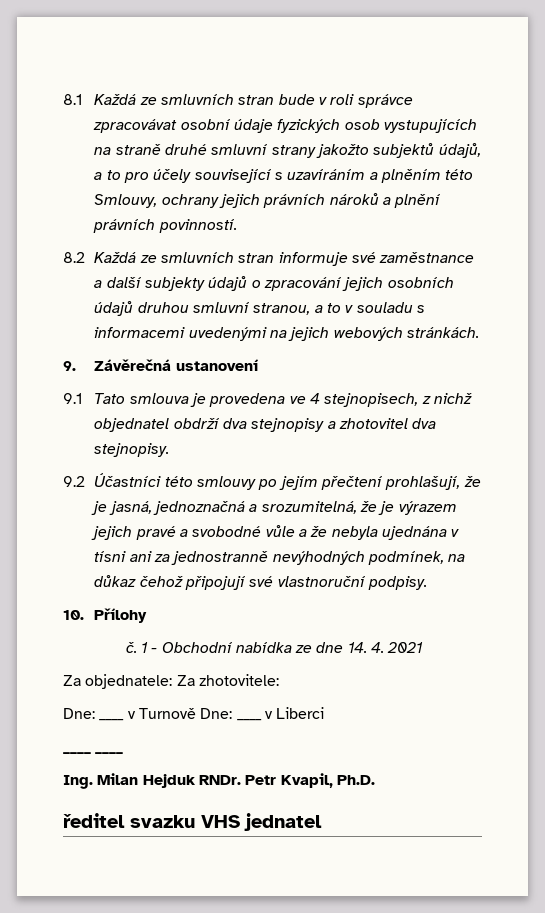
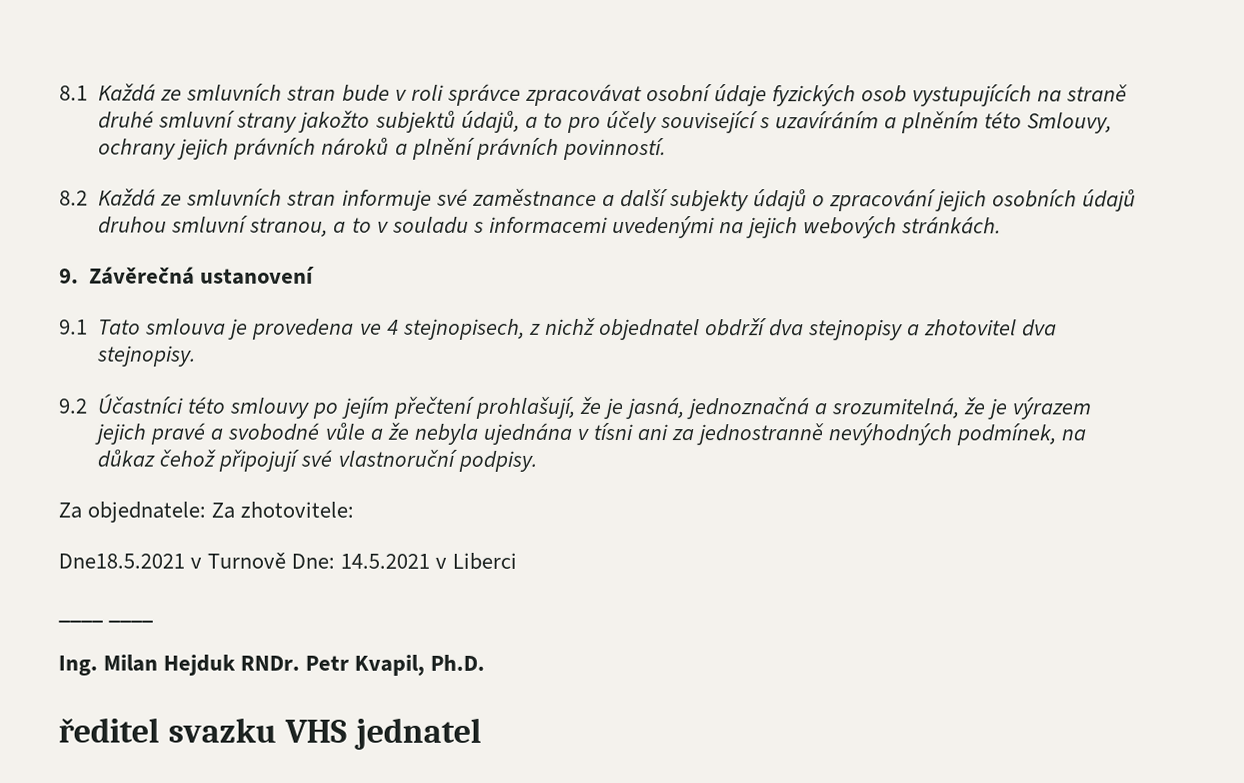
- 10. Přílohy
- č. 1 - Obchodní nabídka ze dne 14. 4. 2021
- Dne: ____ v Turnově Dne: ____ v Liberci
+ Dne18.5.2021 v Turnově Dne: 14.5.2021 v Liberci

